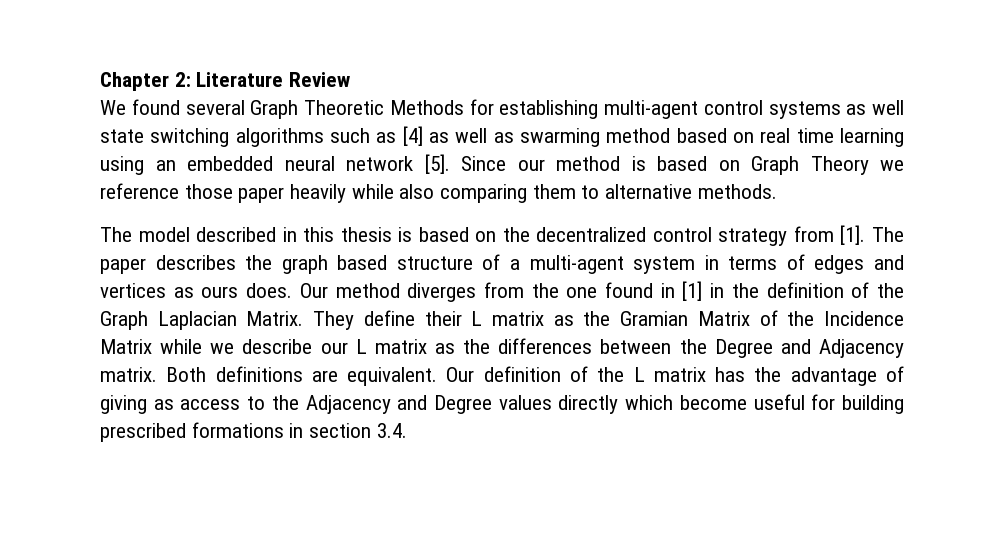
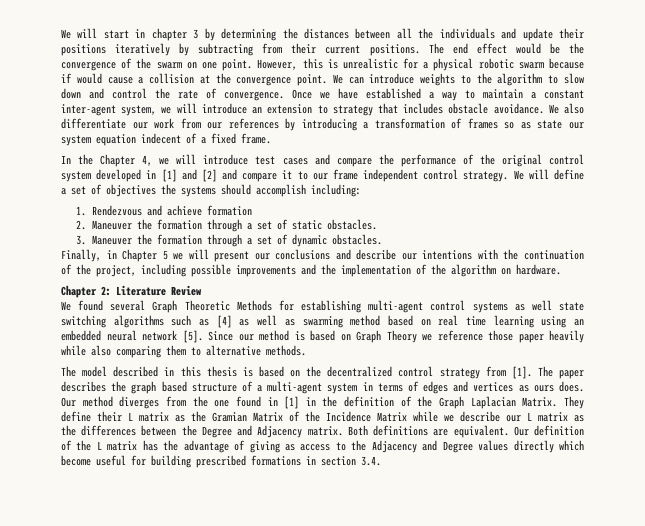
+ We will start in chapter 3 by determining the distances between all the individuals and update their positions iteratively by subtracting from their current positions. The end effect would be the convergence of the swarm on one point. However, this is unrealistic for a physical robotic swarm because if would cause a collision at the convergence point. We can introduce weights to the algorithm to slow down and control the rate of convergence. Once we have established a way to maintain a constant inter-agent system, we will introduce an extension to strategy that includes obstacle avoidance. We also differentiate our work from our references by introducing a transformation of frames so as state our system equation indecent of a fixed frame.
+ In the Chapter 4, we will introduce test cases and compare the performance of the original control system developed in [1] and [2] and compare it to our frame independent control strategy. We will define a set of objectives the systems should accomplish including:
+ 1. Rendezvous and achieve formation
+ 2. Maneuver the formation through a set of static obstacles.
+ 3. Maneuver the formation through a set of dynamic obstacles.
+ Finally, in Chapter 5 we will present our conclusions and describe our intentions with the continuation of the project, including possible improvements and the implementation of the algorithm on hardware.

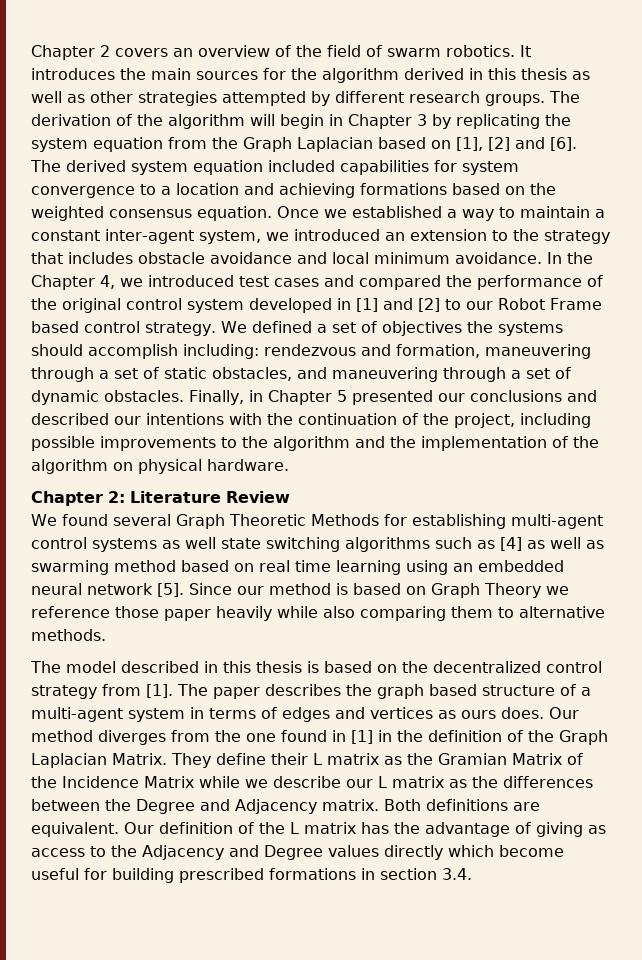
- We will start in chapter 3 by determining the distances between all the individuals and update their positions iteratively by subtracting from their current positions. The end effect would be the convergence of the swarm on one point. However, this is unrealistic for a physical robotic swarm because if would cause a collision at the convergence point. We can introduce weights to the algorithm to slow down and control the rate of convergence.
+ Chapter 2 covers an overview of the field of swarm robotics. It introduces the main sources for the algorithm derived in this thesis as well as other strategies attempted by different research groups. The derivation of the algorithm will begin in Chapter 3 by replicating the system equation from the Graph Laplacian based on [1], [2] and [6]. The derived system equation included capabilities for system convergence to a location and achieving formations based on the weighted consensus equation.
- Once we have established a way to maintain a constant inter-agent system, we will introduce an extension to strategy that includes obstacle avoidance. We also differentiate our work from our references by introducing a transformation of frames so as state our system equation indecent of a fixed frame.
- In the Chapter 4, we will introduce test cases and compare the performance of the original control system developed in [1] and [2] and compare it to our frame independent control strategy.
+ Once we established a way to maintain a constant inter-agent system, we introduced an extension to the strategy that includes obstacle avoidance and local minimum avoidance. In the Chapter 4, we introduced test cases and compared the performance of the original control system developed in [1] and [2] to our Robot Frame based control strategy.
- We will define a set of objectives the systems should accomplish including:
- 1. Rendezvous and achieve formation
- 2. Maneuver the formation through a set of static obstacles.
- 3. Maneuver the formation through a set of dynamic obstacles.
- Finally, in Chapter 5 we will present our conclusions and describe our intentions with the continuation of the project, including possible improvements and the implementation of the algorithm on hardware.
+ We defined a set of objectives the systems should accomplish including: rendezvous and formation, maneuvering through a set of static obstacles, and maneuvering through a set of dynamic obstacles. Finally, in Chapter 5 presented our conclusions and described our intentions with the continuation of the project, including possible improvements to the algorithm and the implementation of the algorithm on physical hardware.

